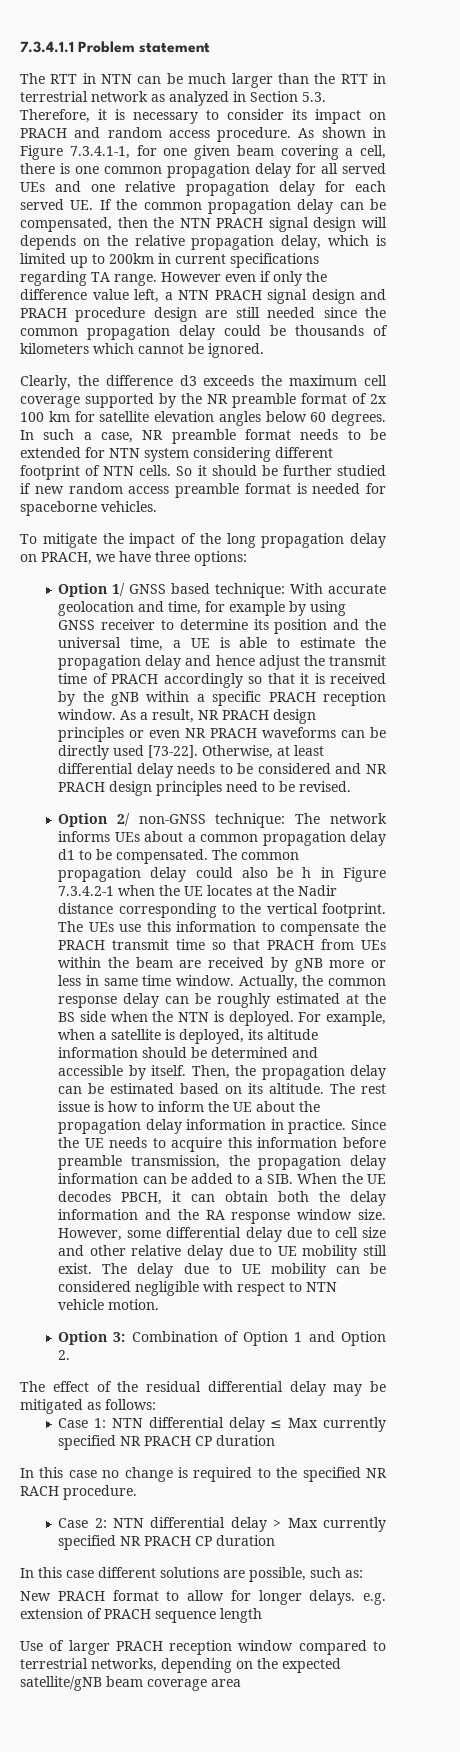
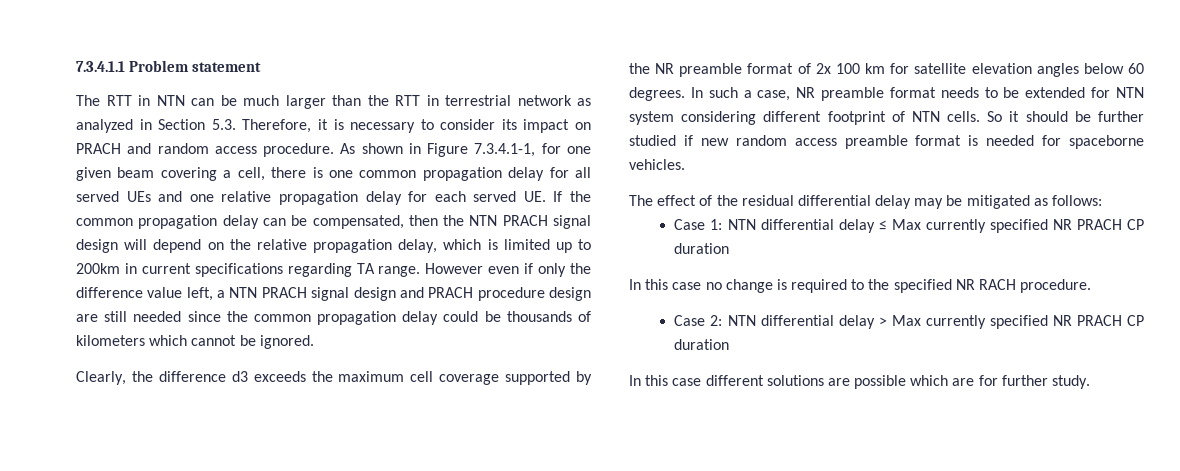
- As shown in Figure 7.3.4.1-1, for one given beam covering a cell, there is one common propagation delay for all served UEs and one relative propagation delay for each served UE. If the common propagation delay can be compensated, then the NTN PRACH signal design will depends on the relative propagation delay, which is limited up to 200km in current specifications regarding TA range.
+ As shown in Figure 7.3.4.1-1, for one given beam covering a cell, there is one common propagation delay for all served UEs and one relative propagation delay for each served UE. If the common propagation delay can be compensated, then the NTN PRACH signal design will depend on the relative propagation delay, which is limited up to 200km in current specifications regarding TA range.
- To mitigate the impact of the long propagation delay on PRACH, we have three options:
- Option 1/ GNSS based technique: With accurate geolocation and time, for example by using GNSS receiver to determine its position and the universal time, a UE is able to estimate the propagation delay and hence adjust the transmit time of PRACH accordingly so that it is received by the gNB within a specific PRACH reception window. As a result, NR PRACH design principles or even NR PRACH waveforms can be directly used [73-22]. Otherwise, at least differential delay needs to be considered and NR PRACH design principles need to be revised.
- Option 2/ non-GNSS technique: The network informs UEs about a common propagation delay d1 to be compensated. The common propagation delay could also be h in Figure 7.3.4.2-1 when the UE locates at the Nadir distance corresponding to the vertical footprint. The UEs use this information to compensate the PRACH transmit time so that PRACH from UEs within the beam are received by gNB more or less in same time window. Actually, the common response delay can be roughly estimated at the BS side when the NTN is deployed. For example, when a satellite is deployed, its altitude information should be determined and accessible by itself. Then, the propagation delay can be estimated based on its altitude. The rest issue is how to inform the UE about the propagation delay information in practice. Since the UE needs to acquire this information before preamble transmission, the propagation delay information can be added to a SIB. When the UE decodes PBCH, it can obtain both the delay information and the RA response window size. However, some differential delay due to cell size and other relative delay due to UE mobility still exist. The delay due to UE mobility can be considered negligible with respect to NTN vehicle motion.
- Option 3: Combination of Option 1 and Option 2.
- In this case different solutions are possible, such as:
- New PRACH format to allow for longer delays. e.g. extension of PRACH sequence length
- Use of larger PRACH reception window compared to terrestrial networks, depending on the expected satellite/gNB beam coverage area
+ In this case different solutions are possible which are for further study.

